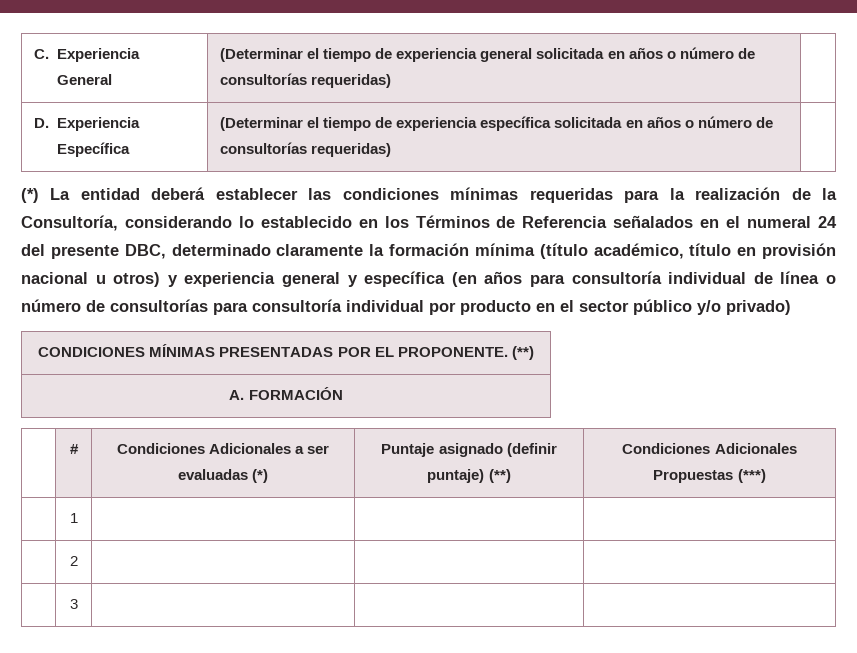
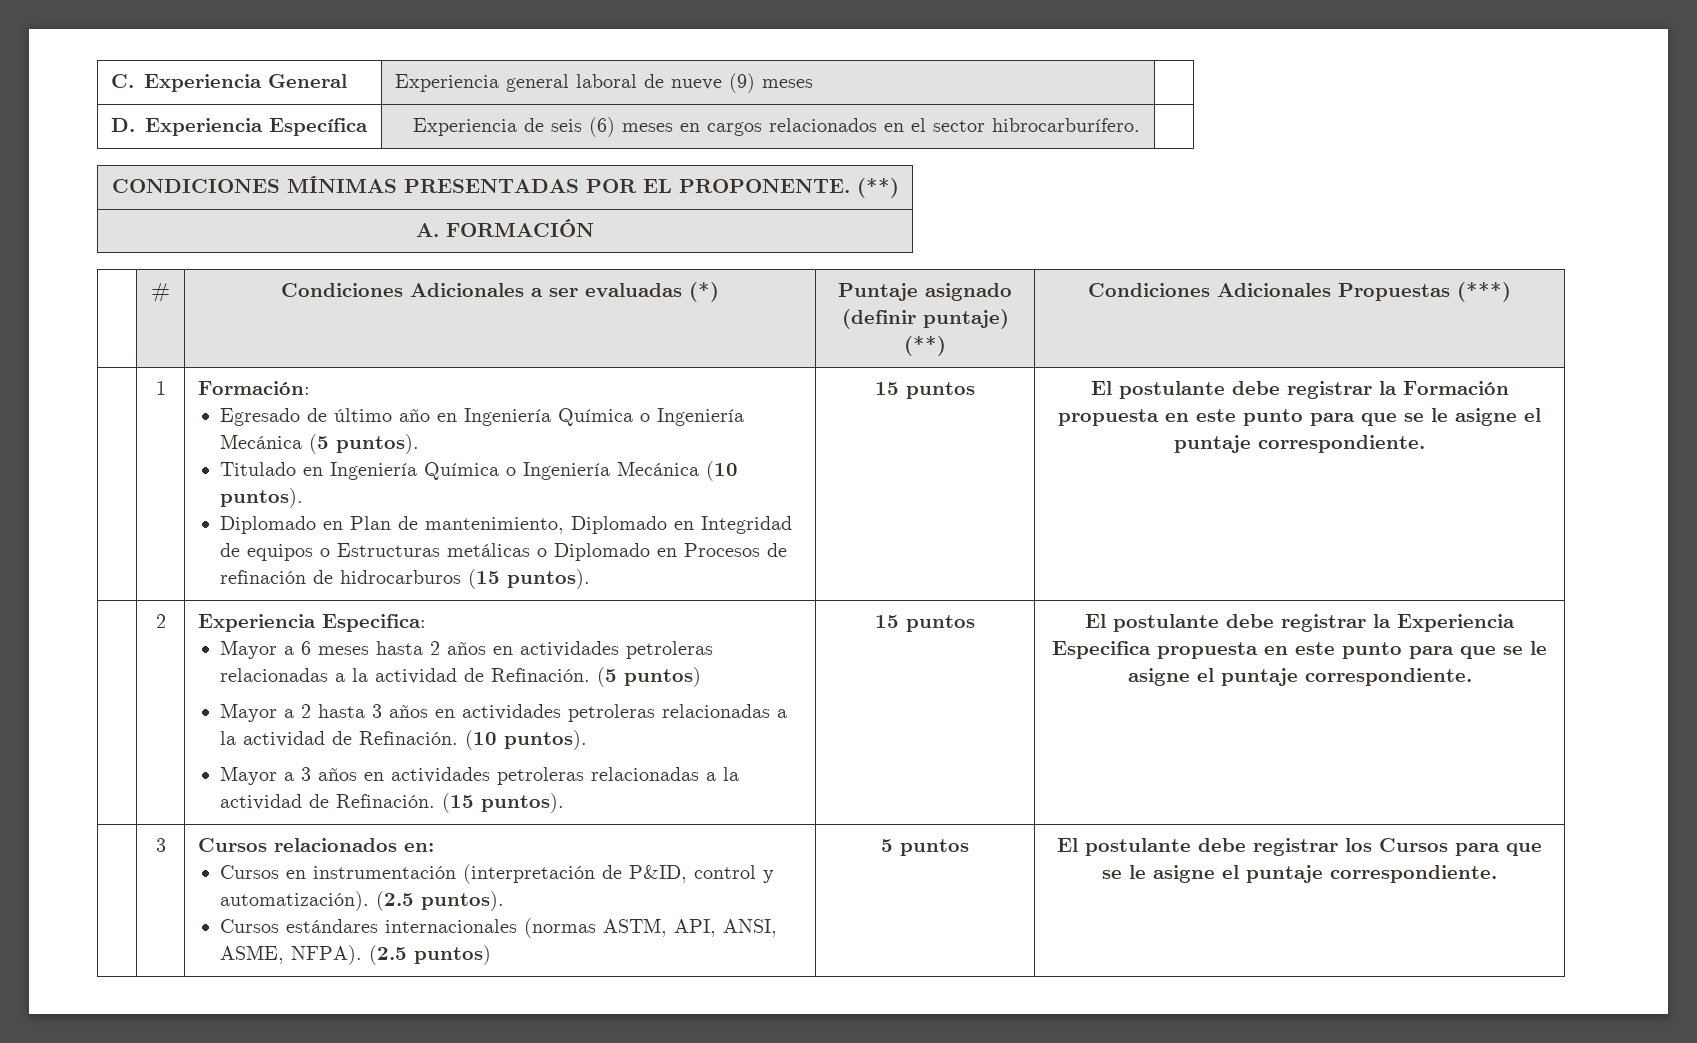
- C. Experiencia General | (Determinar el tiempo de experiencia general solicitada en años o número de consultorías requeridas) |
- D. Experiencia Específica | (Determinar el tiempo de experiencia específica solicitada en años o número de consultorías requeridas) |
- (*) La entidad deberá establecer las condiciones mínimas requeridas para la realización de la Consultoría, considerando lo establecido en los Términos de Referencia señalados en el numeral 24 del presente DBC, determinado claramente la formación mínima (título académico, título en provisión nacional u otros) y experiencia general y específica (en años para consultoría individual de línea o número de consultorías para consultoría individual por producto en el sector público y/o privado)
+ C. Experiencia General | Experiencia general laboral de nueve (9) meses |
+ D. Experiencia Específica | Experiencia de seis (6) meses en cargos relacionados en el sector hibrocarburífero. |
- | 2 | | |
- | 3 | | |
+ Formación:
+ Egresado de último año en Ingeniería Química o Ingeniería Mecánica (5 puntos).
+ Titulado en Ingeniería Química o Ingeniería Mecánica (10 puntos).
+ Diplomado en Plan de mantenimiento, Diplomado en Integridad de equipos o Estructuras metálicas o Diplomado en Procesos de refinación de hidrocarburos (15 puntos). | 15 puntos | El postulante debe registrar la Formación propuesta en este punto para que se le asigne el puntaje correspondiente.
+ | 2 | Experiencia Especifica:
+ Mayor a 6 meses hasta 2 años en actividades petroleras relacionadas a la actividad de Refinación. (5 puntos)
+ Mayor a 2 hasta 3 años en actividades petroleras relacionadas a la actividad de Refinación. (10 puntos).
+ Mayor a 3 años en actividades petroleras relacionadas a la actividad de Refinación. (15 puntos). | 15 puntos | El postulante debe registrar la Experiencia Especifica propuesta en este punto para que se le asigne el puntaje correspondiente.
+ | 3 | Cursos relacionados en:
+ Cursos en instrumentación (interpretación de P&ID, control y automatización). (2.5 puntos).
+ Cursos estándares internacionales (normas ASTM, API, ANSI, ASME, NFPA). (2.5 puntos) | 5 puntos | El postulante debe registrar los Cursos para que se le asigne el puntaje correspondiente.

